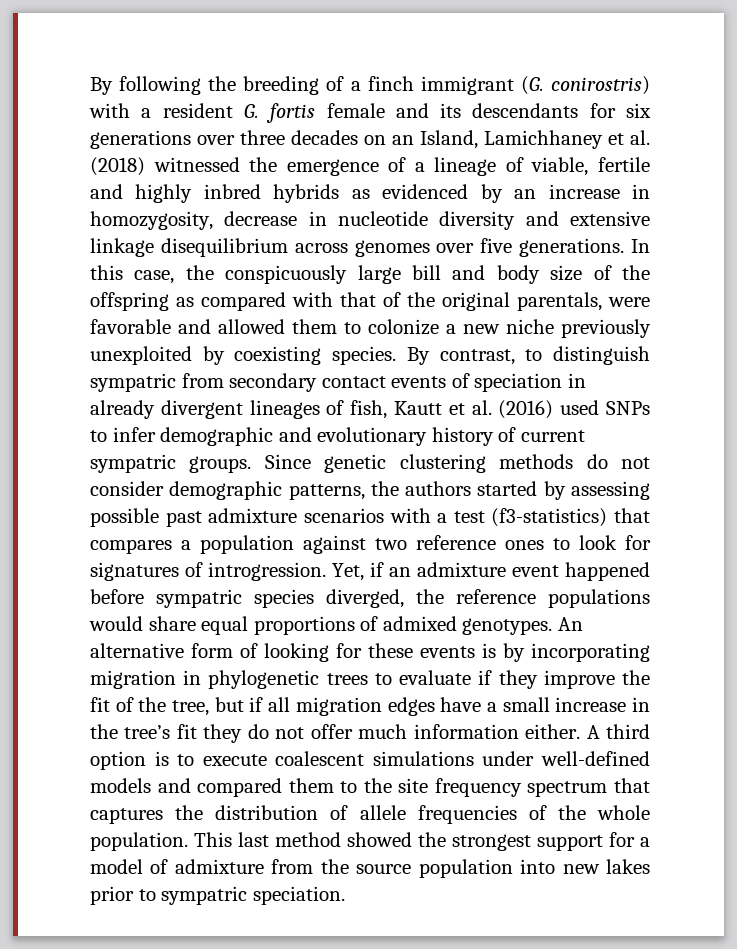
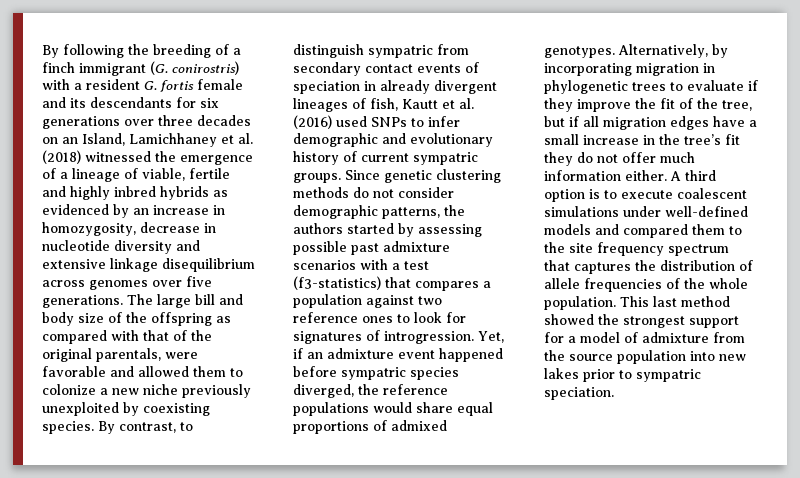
- In this case, the conspicuously large bill and body size of the offspring as compared with that of the original parentals, were favorable and allowed them to colonize a new niche previously unexploited by coexisting species.
+ The large bill and body size of the offspring as compared with that of the original parentals, were favorable and allowed them to colonize a new niche previously unexploited by coexisting species.
- An alternative form of looking for these events is by incorporating migration in phylogenetic trees to evaluate if they improve the fit of the tree, but if all migration edges have a small increase in the tree’s fit they do not offer much information either.
+ Alternatively, by incorporating migration in phylogenetic trees to evaluate if they improve the fit of the tree, but if all migration edges have a small increase in the tree’s fit they do not offer much information either.

